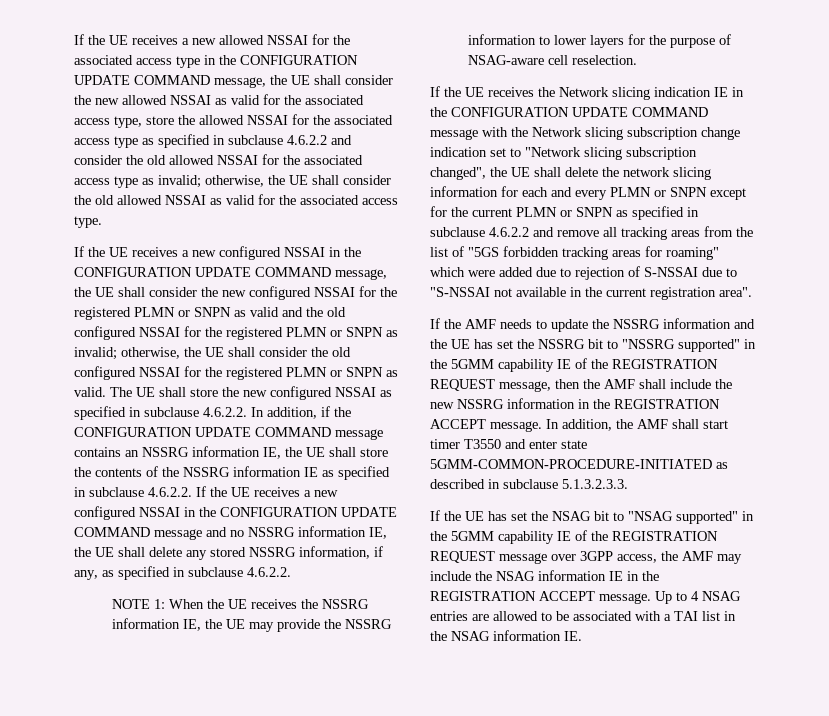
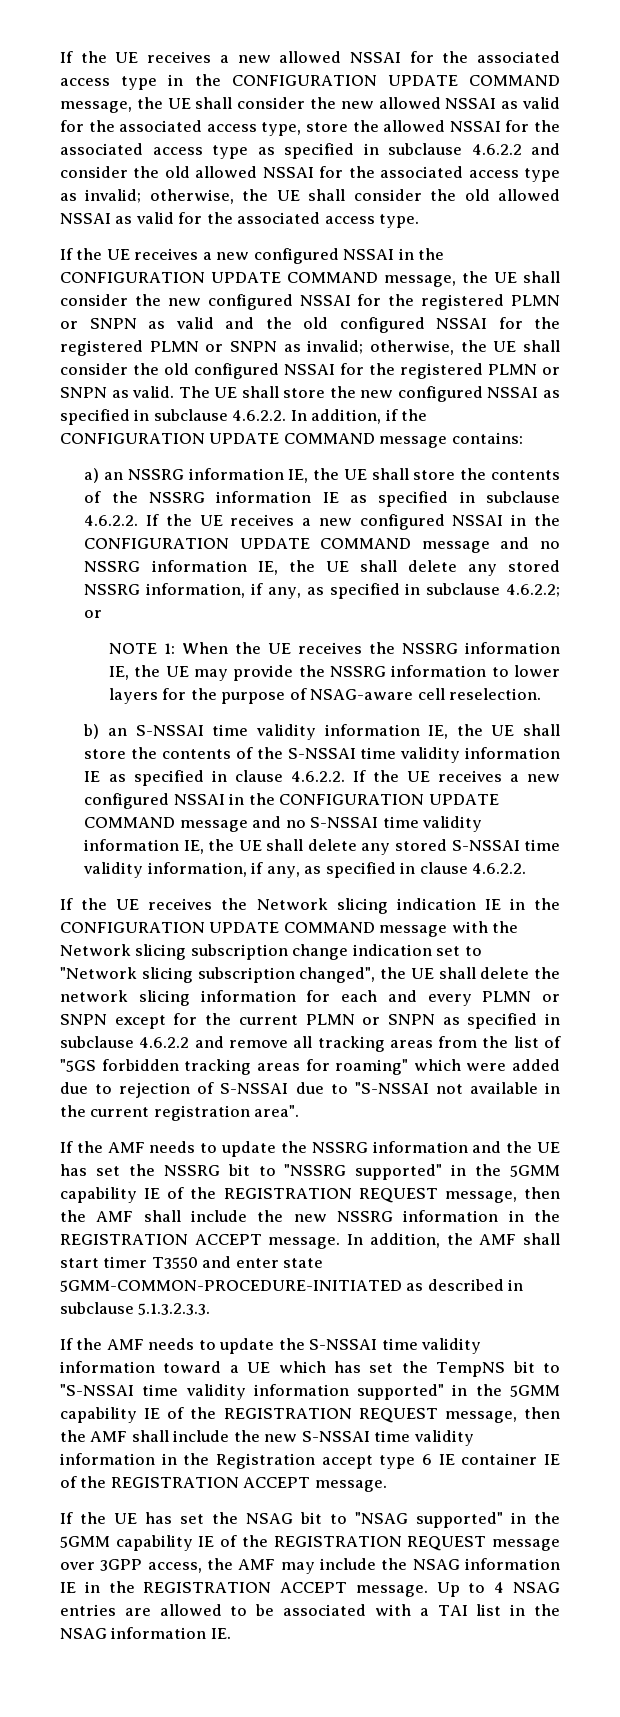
- The UE shall store the new configured NSSAI as specified in subclause 4.6.2.2. In addition, if the CONFIGURATION UPDATE COMMAND message contains an NSSRG information IE, the UE shall store the contents of the NSSRG information IE as specified in subclause 4.6.2.2. If the UE receives a new configured NSSAI in the CONFIGURATION UPDATE COMMAND message and no NSSRG information IE, the UE shall delete any stored NSSRG information, if any, as specified in subclause 4.6.2.2.
+ The UE shall store the new configured NSSAI as specified in subclause 4.6.2.2. In addition, if the CONFIGURATION UPDATE COMMAND message contains:
+ a) an NSSRG information IE, the UE shall store the contents of the NSSRG information IE as specified in subclause 4.6.2.2. If the UE receives a new configured NSSAI in the CONFIGURATION UPDATE COMMAND message and no NSSRG information IE, the UE shall delete any stored NSSRG information, if any, as specified in subclause 4.6.2.2; or
+ b) an S-NSSAI time validity information IE, the UE shall store the contents of the S-NSSAI time validity information IE as specified in clause 4.6.2.2. If the UE receives a new configured NSSAI in the CONFIGURATION UPDATE COMMAND message and no S-NSSAI time validity information IE, the UE shall delete any stored S-NSSAI time validity information, if any, as specified in clause 4.6.2.2.
+ If the AMF needs to update the S-NSSAI time validity information toward a UE which has set the TempNS bit to "S-NSSAI time validity information supported" in the 5GMM capability IE of the REGISTRATION REQUEST message, then the AMF shall include the new S-NSSAI time validity information in the Registration accept type 6 IE container IE of the REGISTRATION ACCEPT message.

